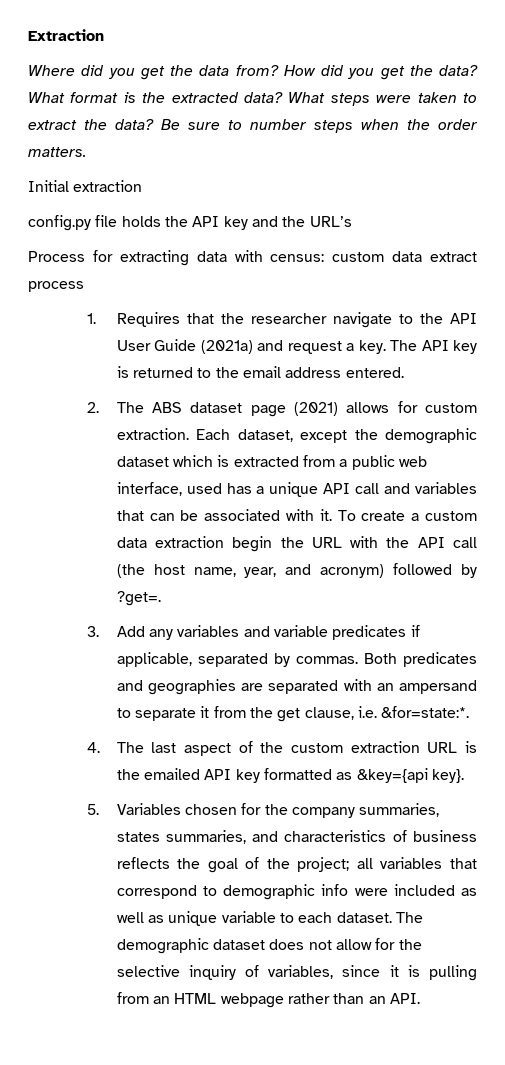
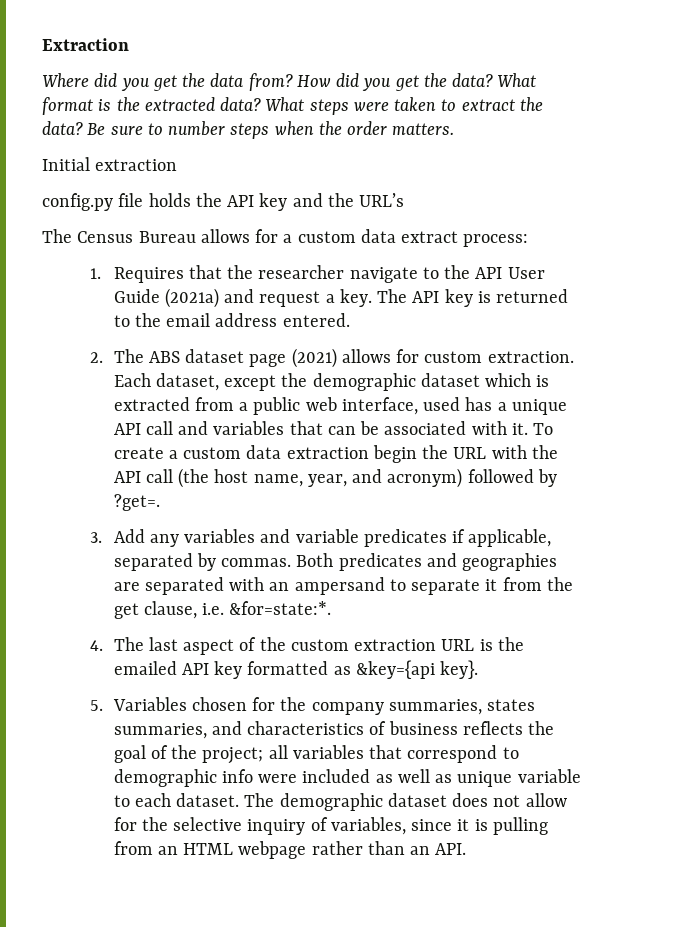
- Process for extracting data with census: custom data extract process
+ The Census Bureau allows for a custom data extract process:

